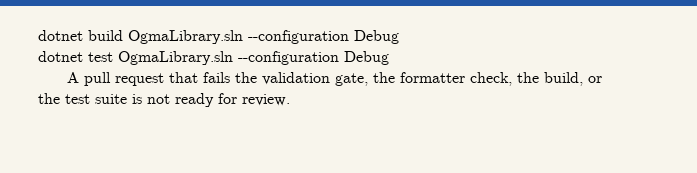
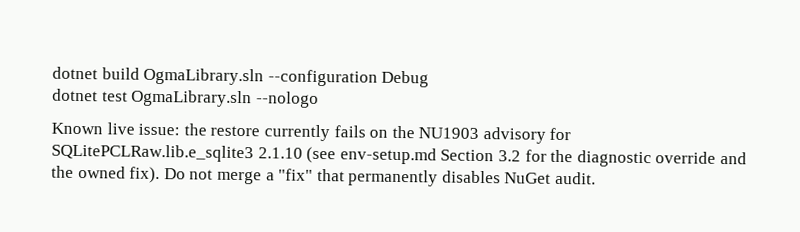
- dotnet test OgmaLibrary.sln --configuration Debug
- A pull request that fails the validation gate, the formatter check, the build, or the test suite is not ready for review.
+ dotnet test OgmaLibrary.sln --nologo
+ Known live issue: the restore currently fails on the NU1903 advisory for SQLitePCLRaw.lib.e_sqlite3 2.1.10 (see env-setup.md Section 3.2 for the diagnostic override and the owned fix). Do not merge a "fix" that permanently disables NuGet audit.

